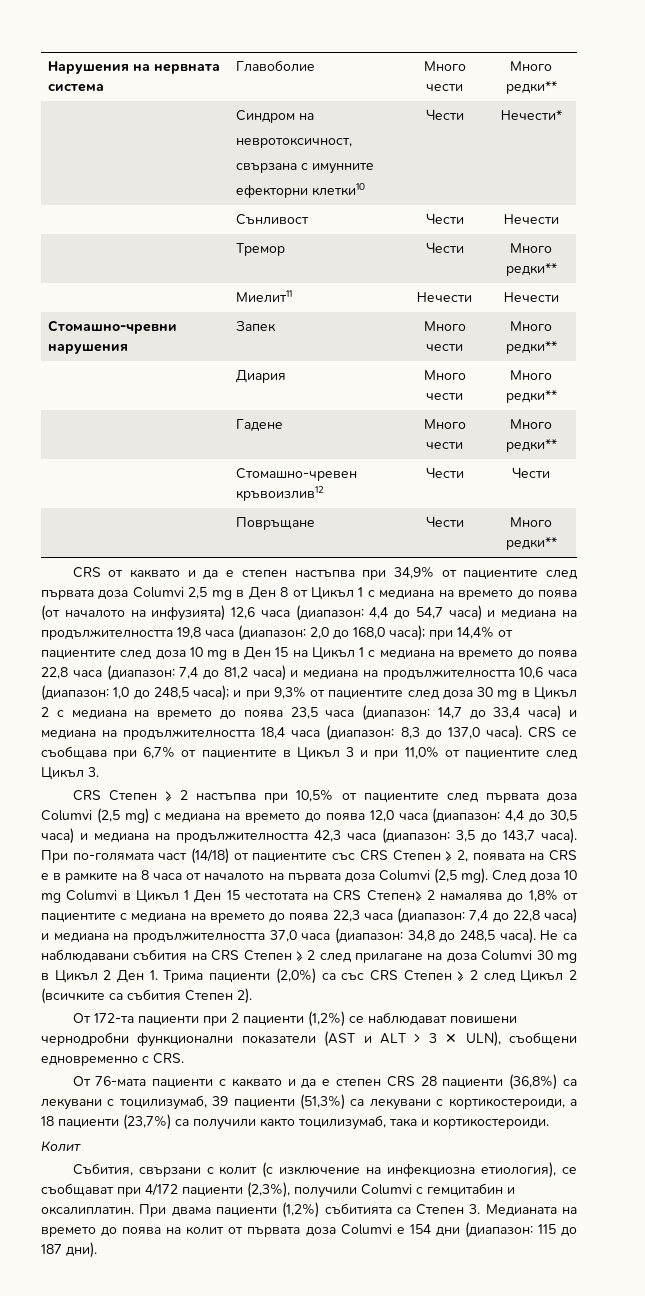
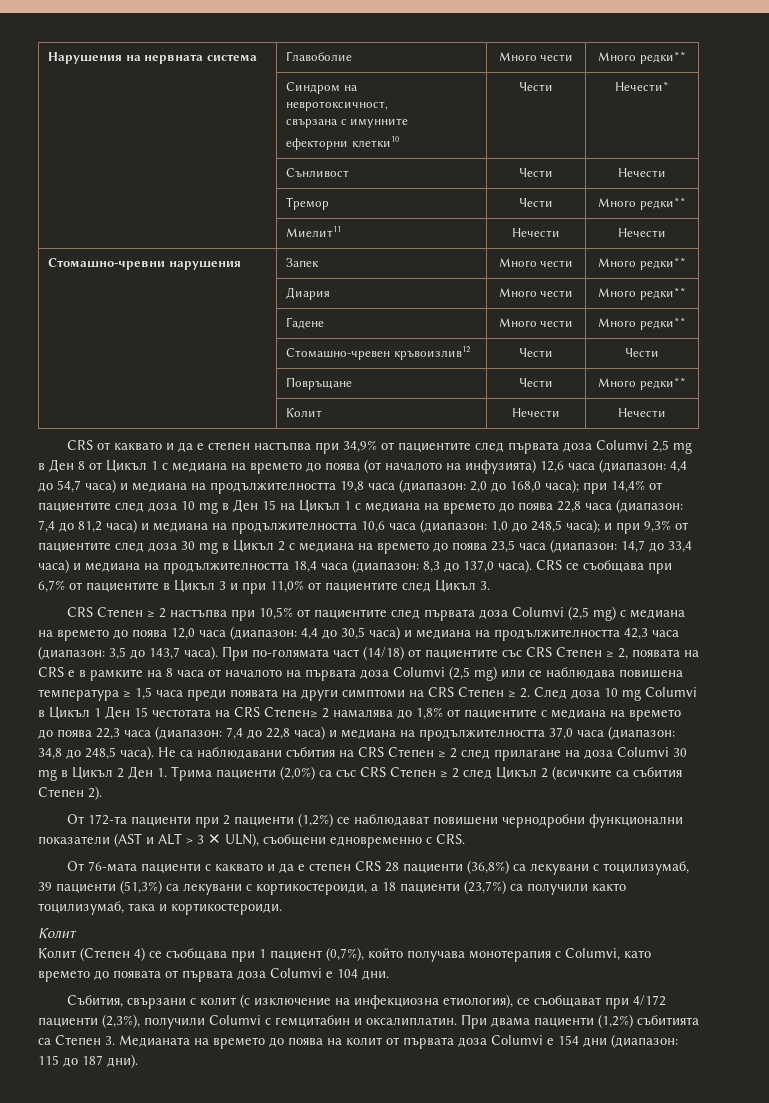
+ | Колит | Нечести | Нечести
- При по-голямата част (14/18) от пациентите със CRS Степен ≥ 2, появата на CRS е в рамките на 8 часа от началото на първата доза Columvi (2,5 mg). След доза 10 mg Columvi в Цикъл 1 Ден 15 честотата на CRS Степен≥ 2 намалява до 1,8% от пациентите с медиана на времето до поява 22,3 часа (диапазон:
+ При по-голямата част (14/18) от пациентите със CRS Степен ≥ 2, появата на CRS е в рамките на 8 часа от началото на първата доза Columvi (2,5 mg) или се наблюдава повишена температура ≥ 1,5 часа преди появата на други симптоми на CRS Степен ≥ 2. След доза 10 mg Columvi в Цикъл 1 Ден 15 честотата на CRS Степен≥ 2 намалява до 1,8% от пациентите с медиана на времето до поява 22,3 часа (диапазон:
+ Колит (Степен 4) се съобщава при 1 пациент (0,7%), който получава монотерапия с Columvi, като времето до появата от първата доза Columvi е 104 дни.

